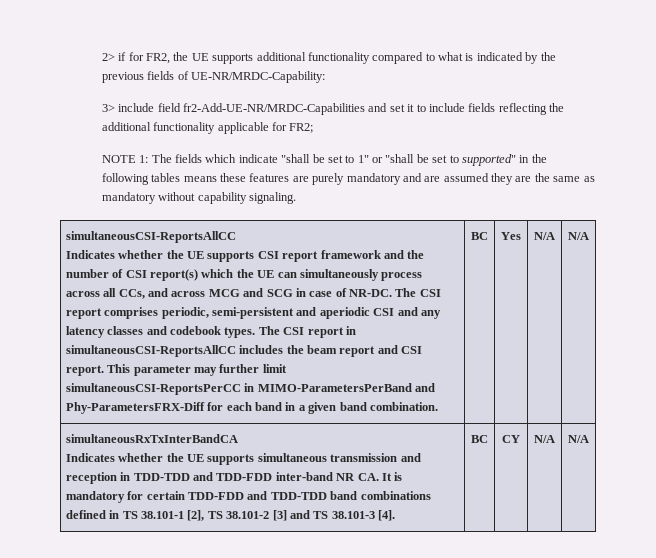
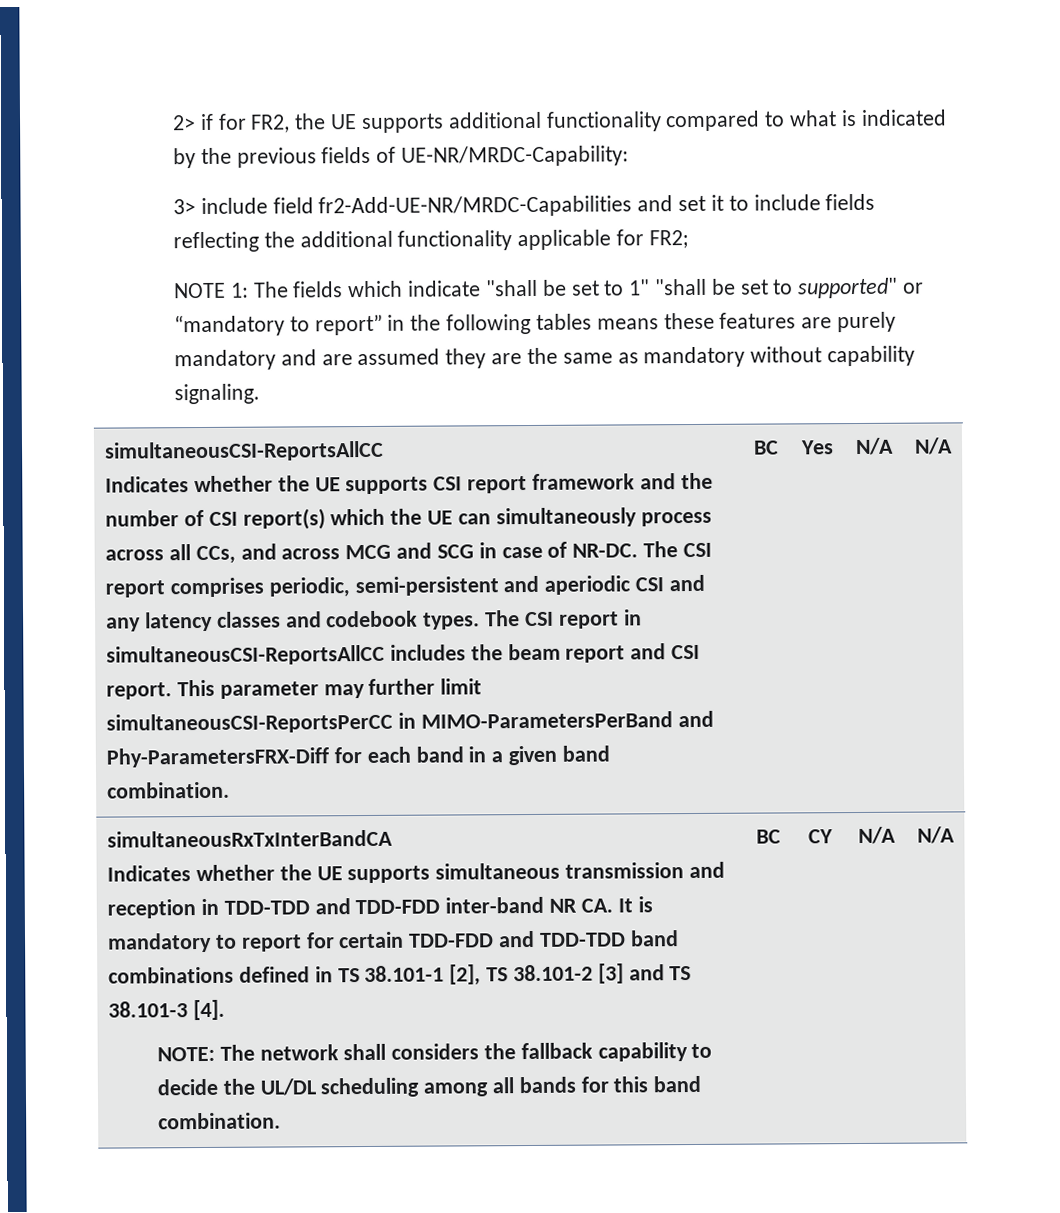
- NOTE 1: The fields which indicate "shall be set to 1" or "shall be set to supported" in the following tables means these features are purely mandatory and are assumed they are the same as mandatory without capability signaling.
+ NOTE 1: The fields which indicate "shall be set to 1" "shall be set to supported" or “mandatory to report” in the following tables means these features are purely mandatory and are assumed they are the same as mandatory without capability signaling.
- Indicates whether the UE supports simultaneous transmission and reception in TDD-TDD and TDD-FDD inter-band NR CA. It is mandatory for certain TDD-FDD and TDD-TDD band combinations defined in TS 38.101-1 [2], TS 38.101-2 [3] and TS 38.101-3 [4].
+ Indicates whether the UE supports simultaneous transmission and reception in TDD-TDD and TDD-FDD inter-band NR CA. It is mandatory to report for certain TDD-FDD and TDD-TDD band combinations defined in TS 38.101-1 [2], TS 38.101-2 [3] and TS 38.101-3 [4].
+ NOTE: The network shall considers the fallback capability to decide the UL/DL scheduling among all bands for this band combination.

